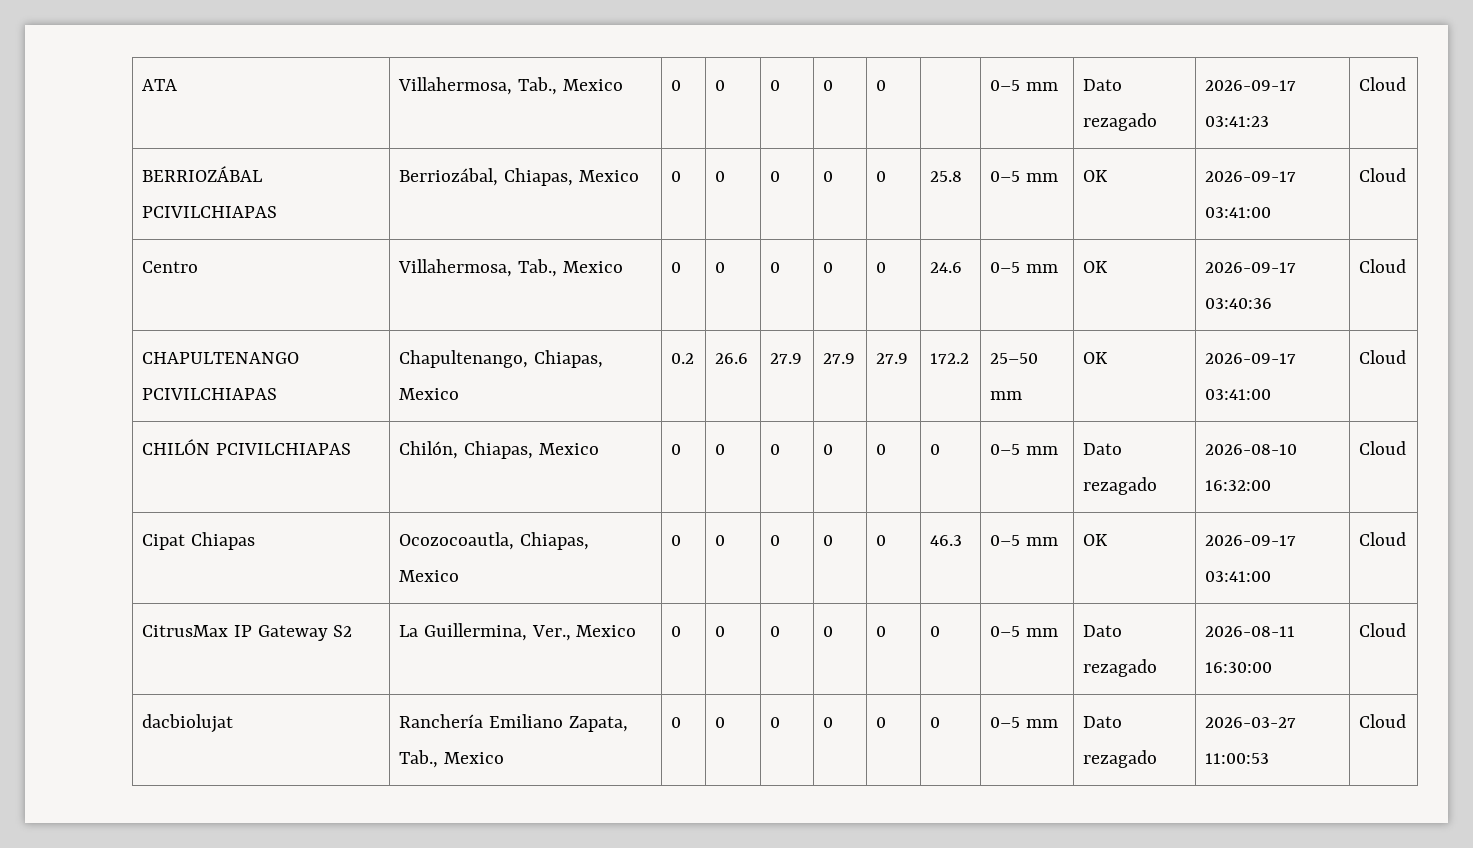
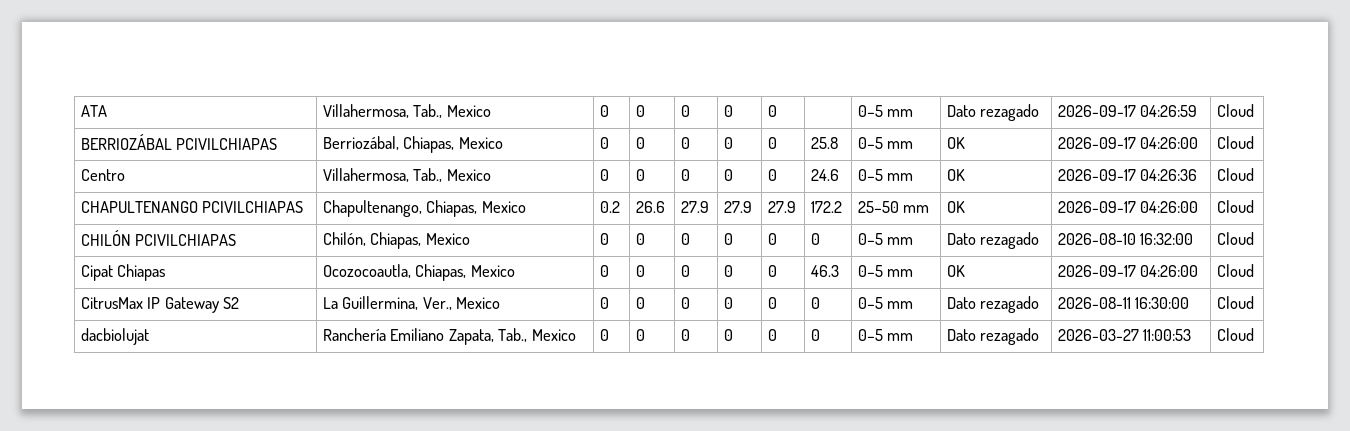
- ATA | Villahermosa, Tab., Mexico | 0 | 0 | 0 | 0 | 0 | | 0–5 mm | Dato rezagado | 2026-09-17 03:41:23 | Cloud
+ ATA | Villahermosa, Tab., Mexico | 0 | 0 | 0 | 0 | 0 | | 0–5 mm | Dato rezagado | 2026-09-17 04:26:59 | Cloud
- BERRIOZÁBAL PCIVILCHIAPAS | Berriozábal, Chiapas, Mexico | 0 | 0 | 0 | 0 | 0 | 25.8 | 0–5 mm | OK | 2026-09-17 03:41:00 | Cloud
+ BERRIOZÁBAL PCIVILCHIAPAS | Berriozábal, Chiapas, Mexico | 0 | 0 | 0 | 0 | 0 | 25.8 | 0–5 mm | OK | 2026-09-17 04:26:00 | Cloud
- Centro | Villahermosa, Tab., Mexico | 0 | 0 | 0 | 0 | 0 | 24.6 | 0–5 mm | OK | 2026-09-17 03:40:36 | Cloud
+ Centro | Villahermosa, Tab., Mexico | 0 | 0 | 0 | 0 | 0 | 24.6 | 0–5 mm | OK | 2026-09-17 04:26:36 | Cloud
- CHAPULTENANGO PCIVILCHIAPAS | Chapultenango, Chiapas, Mexico | 0.2 | 26.6 | 27.9 | 27.9 | 27.9 | 172.2 | 25–50 mm | OK | 2026-09-17 03:41:00 | Cloud
+ CHAPULTENANGO PCIVILCHIAPAS | Chapultenango, Chiapas, Mexico | 0.2 | 26.6 | 27.9 | 27.9 | 27.9 | 172.2 | 25–50 mm | OK | 2026-09-17 04:26:00 | Cloud
- Cipat Chiapas | Ocozocoautla, Chiapas, Mexico | 0 | 0 | 0 | 0 | 0 | 46.3 | 0–5 mm | OK | 2026-09-17 03:41:00 | Cloud
+ Cipat Chiapas | Ocozocoautla, Chiapas, Mexico | 0 | 0 | 0 | 0 | 0 | 46.3 | 0–5 mm | OK | 2026-09-17 04:26:00 | Cloud

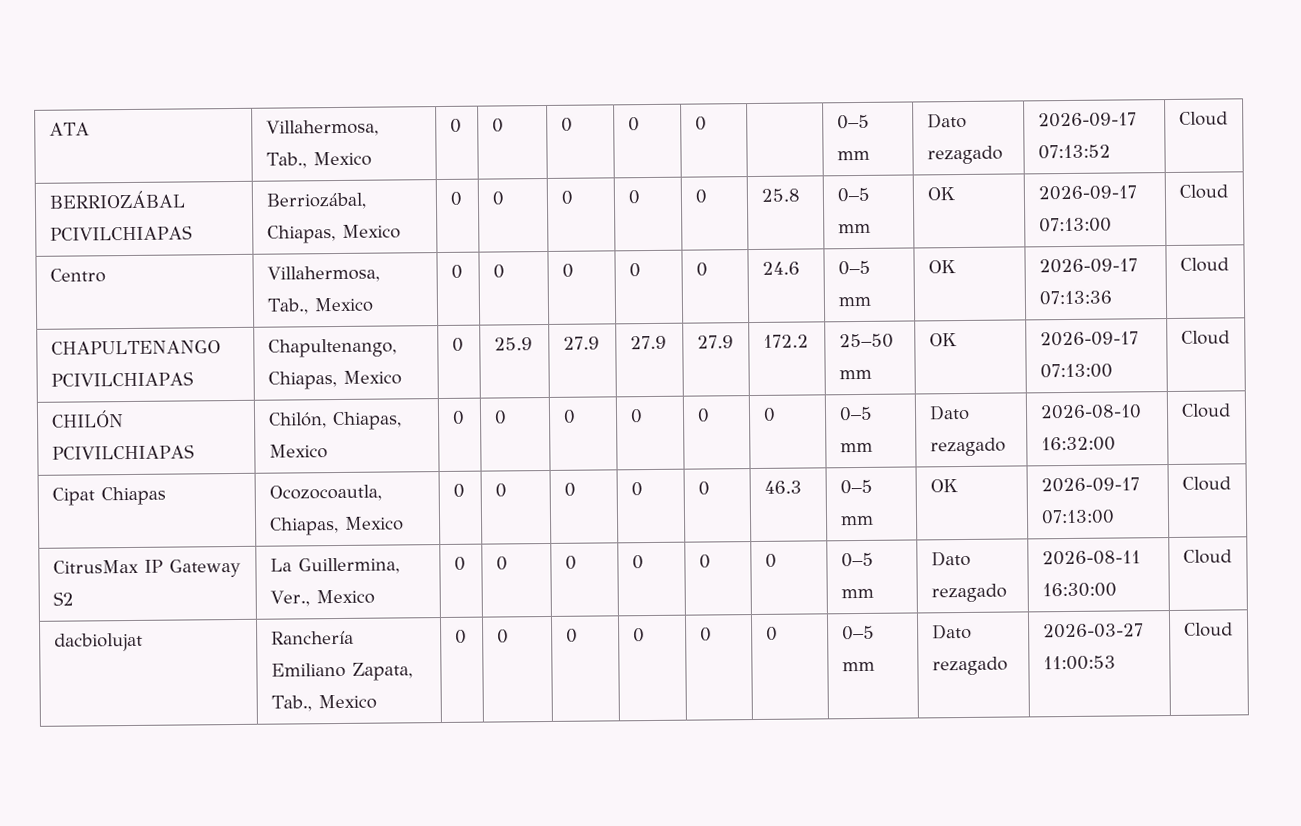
- ATA | Villahermosa, Tab., Mexico | 0 | 0 | 0 | 0 | 0 | | 0–5 mm | Dato rezagado | 2026-09-17 04:26:59 | Cloud
+ ATA | Villahermosa, Tab., Mexico | 0 | 0 | 0 | 0 | 0 | | 0–5 mm | Dato rezagado | 2026-09-17 07:13:52 | Cloud
- BERRIOZÁBAL PCIVILCHIAPAS | Berriozábal, Chiapas, Mexico | 0 | 0 | 0 | 0 | 0 | 25.8 | 0–5 mm | OK | 2026-09-17 04:26:00 | Cloud
+ BERRIOZÁBAL PCIVILCHIAPAS | Berriozábal, Chiapas, Mexico | 0 | 0 | 0 | 0 | 0 | 25.8 | 0–5 mm | OK | 2026-09-17 07:13:00 | Cloud
- Centro | Villahermosa, Tab., Mexico | 0 | 0 | 0 | 0 | 0 | 24.6 | 0–5 mm | OK | 2026-09-17 04:26:36 | Cloud
+ Centro | Villahermosa, Tab., Mexico | 0 | 0 | 0 | 0 | 0 | 24.6 | 0–5 mm | OK | 2026-09-17 07:13:36 | Cloud
- CHAPULTENANGO PCIVILCHIAPAS | Chapultenango, Chiapas, Mexico | 0.2 | 26.6 | 27.9 | 27.9 | 27.9 | 172.2 | 25–50 mm | OK | 2026-09-17 04:26:00 | Cloud
+ CHAPULTENANGO PCIVILCHIAPAS | Chapultenango, Chiapas, Mexico | 0 | 25.9 | 27.9 | 27.9 | 27.9 | 172.2 | 25–50 mm | OK | 2026-09-17 07:13:00 | Cloud
- Cipat Chiapas | Ocozocoautla, Chiapas, Mexico | 0 | 0 | 0 | 0 | 0 | 46.3 | 0–5 mm | OK | 2026-09-17 04:26:00 | Cloud
+ Cipat Chiapas | Ocozocoautla, Chiapas, Mexico | 0 | 0 | 0 | 0 | 0 | 46.3 | 0–5 mm | OK | 2026-09-17 07:13:00 | Cloud

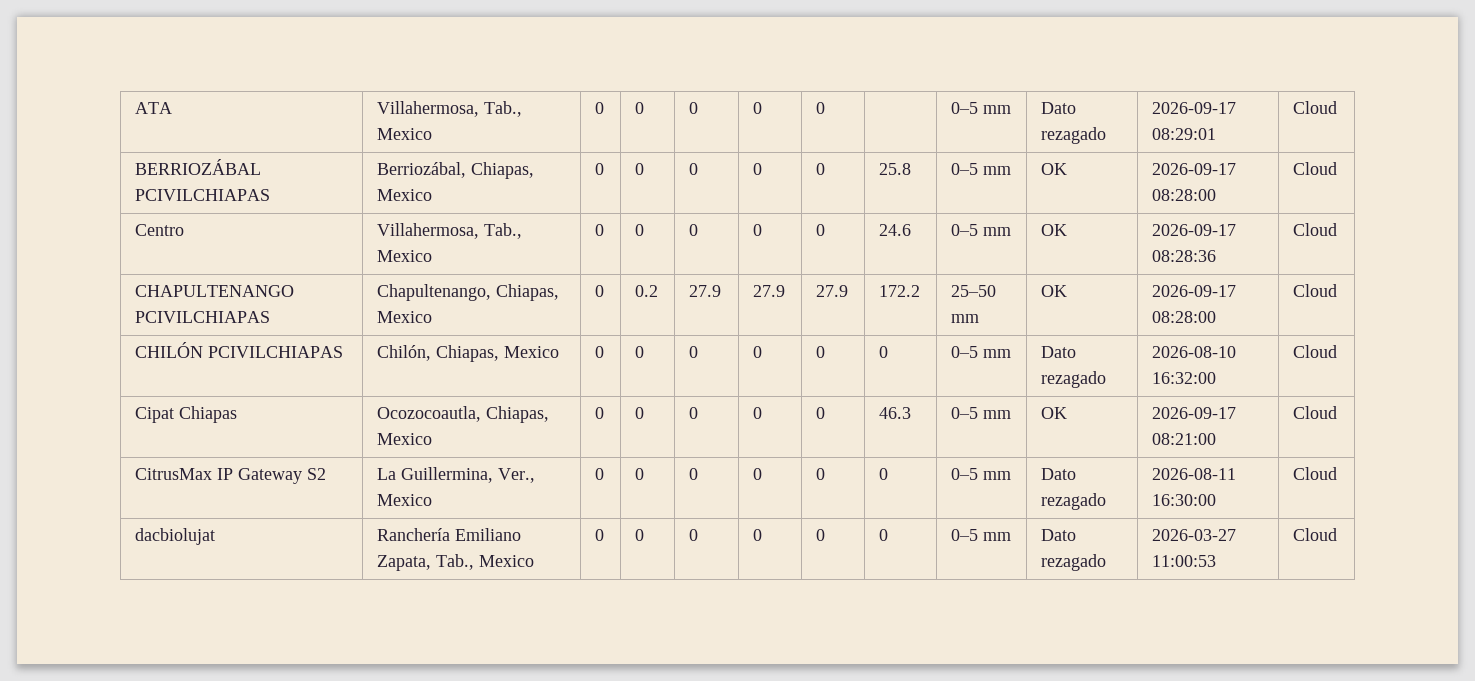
- ATA | Villahermosa, Tab., Mexico | 0 | 0 | 0 | 0 | 0 | | 0–5 mm | Dato rezagado | 2026-09-17 07:13:52 | Cloud
+ ATA | Villahermosa, Tab., Mexico | 0 | 0 | 0 | 0 | 0 | | 0–5 mm | Dato rezagado | 2026-09-17 08:29:01 | Cloud
- BERRIOZÁBAL PCIVILCHIAPAS | Berriozábal, Chiapas, Mexico | 0 | 0 | 0 | 0 | 0 | 25.8 | 0–5 mm | OK | 2026-09-17 07:13:00 | Cloud
+ BERRIOZÁBAL PCIVILCHIAPAS | Berriozábal, Chiapas, Mexico | 0 | 0 | 0 | 0 | 0 | 25.8 | 0–5 mm | OK | 2026-09-17 08:28:00 | Cloud
- Centro | Villahermosa, Tab., Mexico | 0 | 0 | 0 | 0 | 0 | 24.6 | 0–5 mm | OK | 2026-09-17 07:13:36 | Cloud
+ Centro | Villahermosa, Tab., Mexico | 0 | 0 | 0 | 0 | 0 | 24.6 | 0–5 mm | OK | 2026-09-17 08:28:36 | Cloud
- CHAPULTENANGO PCIVILCHIAPAS | Chapultenango, Chiapas, Mexico | 0 | 25.9 | 27.9 | 27.9 | 27.9 | 172.2 | 25–50 mm | OK | 2026-09-17 07:13:00 | Cloud
+ CHAPULTENANGO PCIVILCHIAPAS | Chapultenango, Chiapas, Mexico | 0 | 0.2 | 27.9 | 27.9 | 27.9 | 172.2 | 25–50 mm | OK | 2026-09-17 08:28:00 | Cloud
- Cipat Chiapas | Ocozocoautla, Chiapas, Mexico | 0 | 0 | 0 | 0 | 0 | 46.3 | 0–5 mm | OK | 2026-09-17 07:13:00 | Cloud
+ Cipat Chiapas | Ocozocoautla, Chiapas, Mexico | 0 | 0 | 0 | 0 | 0 | 46.3 | 0–5 mm | OK | 2026-09-17 08:21:00 | Cloud

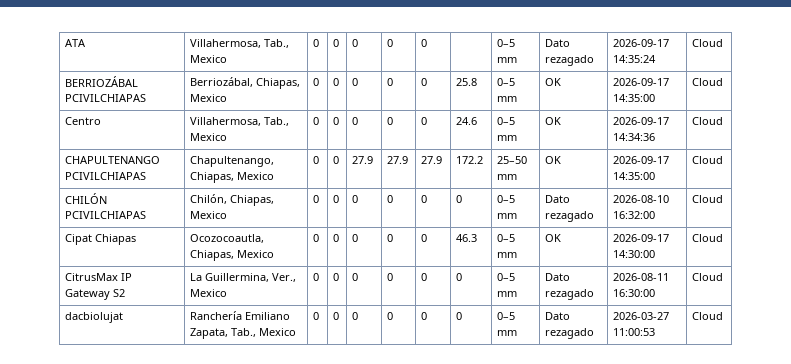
- ATA | Villahermosa, Tab., Mexico | 0 | 0 | 0 | 0 | 0 | | 0–5 mm | Dato rezagado | 2026-09-17 08:29:01 | Cloud
+ ATA | Villahermosa, Tab., Mexico | 0 | 0 | 0 | 0 | 0 | | 0–5 mm | Dato rezagado | 2026-09-17 14:35:24 | Cloud
- BERRIOZÁBAL PCIVILCHIAPAS | Berriozábal, Chiapas, Mexico | 0 | 0 | 0 | 0 | 0 | 25.8 | 0–5 mm | OK | 2026-09-17 08:28:00 | Cloud
+ BERRIOZÁBAL PCIVILCHIAPAS | Berriozábal, Chiapas, Mexico | 0 | 0 | 0 | 0 | 0 | 25.8 | 0–5 mm | OK | 2026-09-17 14:35:00 | Cloud
- Centro | Villahermosa, Tab., Mexico | 0 | 0 | 0 | 0 | 0 | 24.6 | 0–5 mm | OK | 2026-09-17 08:28:36 | Cloud
+ Centro | Villahermosa, Tab., Mexico | 0 | 0 | 0 | 0 | 0 | 24.6 | 0–5 mm | OK | 2026-09-17 14:34:36 | Cloud
- CHAPULTENANGO PCIVILCHIAPAS | Chapultenango, Chiapas, Mexico | 0 | 0.2 | 27.9 | 27.9 | 27.9 | 172.2 | 25–50 mm | OK | 2026-09-17 08:28:00 | Cloud
+ CHAPULTENANGO PCIVILCHIAPAS | Chapultenango, Chiapas, Mexico | 0 | 0 | 27.9 | 27.9 | 27.9 | 172.2 | 25–50 mm | OK | 2026-09-17 14:35:00 | Cloud
- Cipat Chiapas | Ocozocoautla, Chiapas, Mexico | 0 | 0 | 0 | 0 | 0 | 46.3 | 0–5 mm | OK | 2026-09-17 08:21:00 | Cloud
+ Cipat Chiapas | Ocozocoautla, Chiapas, Mexico | 0 | 0 | 0 | 0 | 0 | 46.3 | 0–5 mm | OK | 2026-09-17 14:30:00 | Cloud

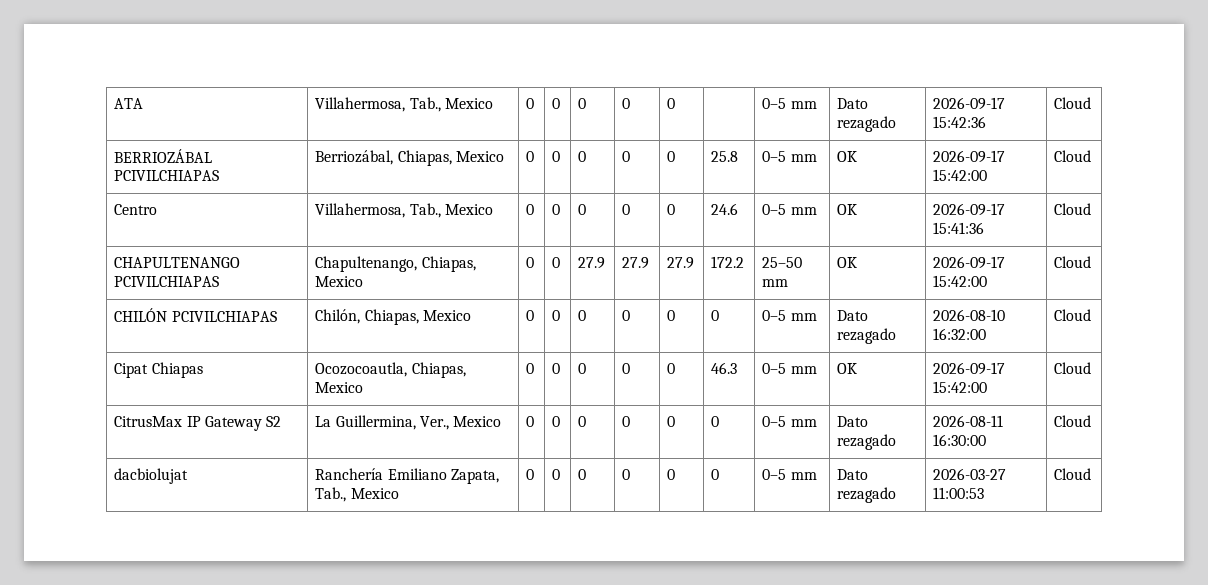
- ATA | Villahermosa, Tab., Mexico | 0 | 0 | 0 | 0 | 0 | | 0–5 mm | Dato rezagado | 2026-09-17 14:35:24 | Cloud
+ ATA | Villahermosa, Tab., Mexico | 0 | 0 | 0 | 0 | 0 | | 0–5 mm | Dato rezagado | 2026-09-17 15:42:36 | Cloud
- BERRIOZÁBAL PCIVILCHIAPAS | Berriozábal, Chiapas, Mexico | 0 | 0 | 0 | 0 | 0 | 25.8 | 0–5 mm | OK | 2026-09-17 14:35:00 | Cloud
+ BERRIOZÁBAL PCIVILCHIAPAS | Berriozábal, Chiapas, Mexico | 0 | 0 | 0 | 0 | 0 | 25.8 | 0–5 mm | OK | 2026-09-17 15:42:00 | Cloud
- Centro | Villahermosa, Tab., Mexico | 0 | 0 | 0 | 0 | 0 | 24.6 | 0–5 mm | OK | 2026-09-17 14:34:36 | Cloud
+ Centro | Villahermosa, Tab., Mexico | 0 | 0 | 0 | 0 | 0 | 24.6 | 0–5 mm | OK | 2026-09-17 15:41:36 | Cloud
- CHAPULTENANGO PCIVILCHIAPAS | Chapultenango, Chiapas, Mexico | 0 | 0 | 27.9 | 27.9 | 27.9 | 172.2 | 25–50 mm | OK | 2026-09-17 14:35:00 | Cloud
+ CHAPULTENANGO PCIVILCHIAPAS | Chapultenango, Chiapas, Mexico | 0 | 0 | 27.9 | 27.9 | 27.9 | 172.2 | 25–50 mm | OK | 2026-09-17 15:42:00 | Cloud
- Cipat Chiapas | Ocozocoautla, Chiapas, Mexico | 0 | 0 | 0 | 0 | 0 | 46.3 | 0–5 mm | OK | 2026-09-17 14:30:00 | Cloud
+ Cipat Chiapas | Ocozocoautla, Chiapas, Mexico | 0 | 0 | 0 | 0 | 0 | 46.3 | 0–5 mm | OK | 2026-09-17 15:42:00 | Cloud

